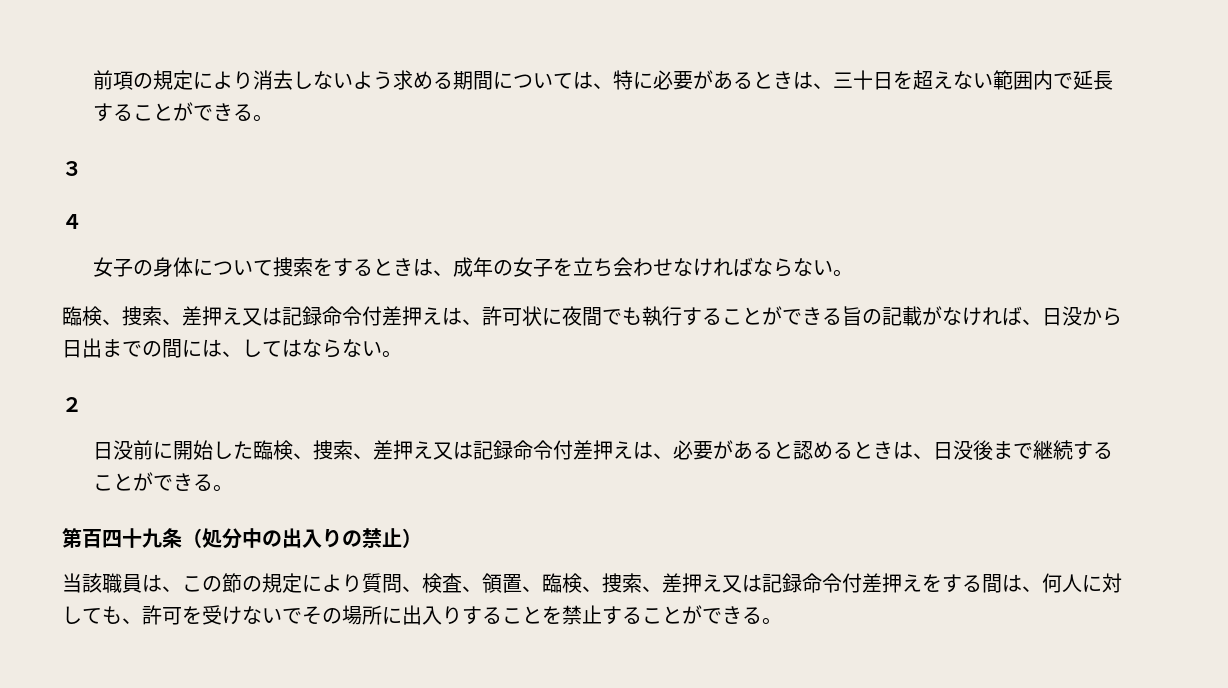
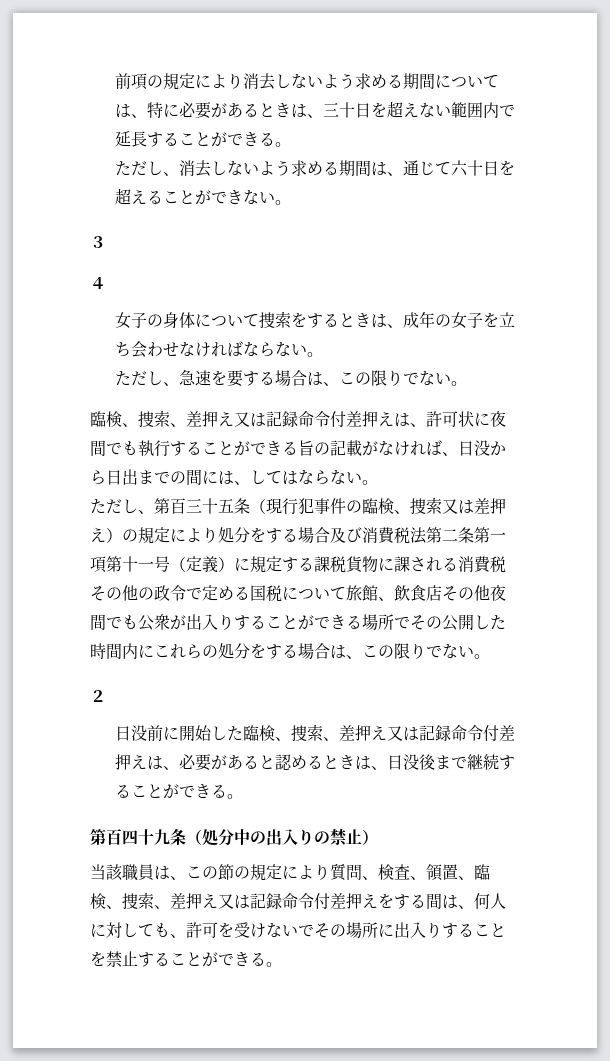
+ ただし、消去しないよう求める期間は、通じて六十日を超えることができない。
+ ただし、急速を要する場合は、この限りでない。
+ ただし、第百三十五条（現行犯事件の臨検、捜索又は差押え）の規定により処分をする場合及び消費税法第二条第一項第十一号（定義）に規定する課税貨物に課される消費税その他の政令で定める国税について旅館、飲食店その他夜間でも公衆が出入りすることができる場所でその公開した時間内にこれらの処分をする場合は、この限りでない。

